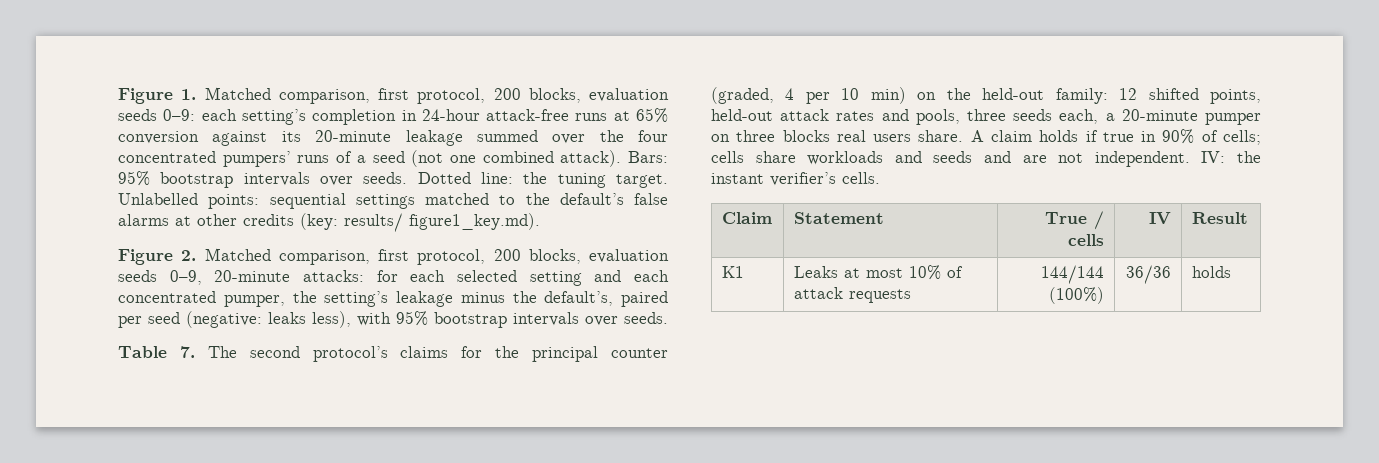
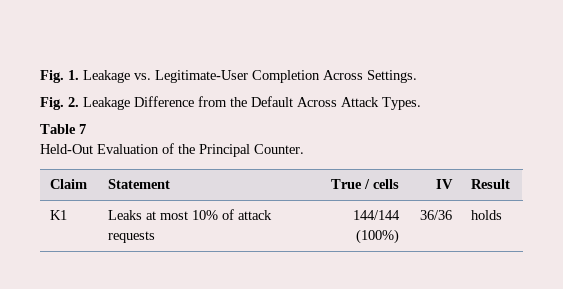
- Figure 1. Matched comparison, first protocol, 200 blocks, evaluation seeds 0–9: each setting’s completion in 24-hour attack-free runs at 65% conversion against its 20-minute leakage summed over the four concentrated pumpers’ runs of a seed (not one combined attack). Bars: 95% bootstrap intervals over seeds. Dotted line: the tuning target. Unlabelled points: sequential settings matched to the default’s false alarms at other credits (key: results/ figure1_key.md).
- Figure 2. Matched comparison, first protocol, 200 blocks, evaluation seeds 0–9, 20-minute attacks: for each selected setting and each concentrated pumper, the setting’s leakage minus the default’s, paired per seed (negative: leaks less), with 95% bootstrap intervals over seeds.
- Table 7. The second protocol’s claims for the principal counter (graded, 4 per 10 min) on the held-out family: 12 shifted points, held-out attack rates and pools, three seeds each, a 20-minute pumper on three blocks real users share. A claim holds if true in 90% of cells; cells share workloads and seeds and are not independent. IV: the instant verifier’s cells.
+ Fig. 1. Leakage vs. Legitimate-User Completion Across Settings.
+ Fig. 2. Leakage Difference from the Default Across Attack Types.
+ Table 7
+ Held-Out Evaluation of the Principal Counter.

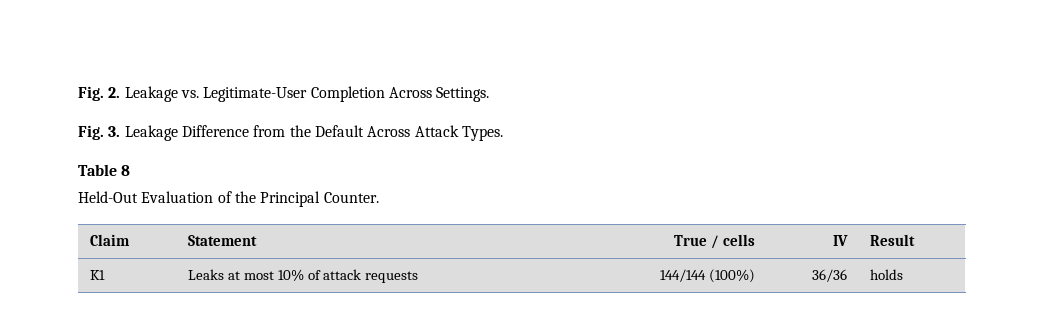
- Fig. 1. Leakage vs. Legitimate-User Completion Across Settings.
+ Fig. 2. Leakage vs. Legitimate-User Completion Across Settings.
- Fig. 2. Leakage Difference from the Default Across Attack Types.
+ Fig. 3. Leakage Difference from the Default Across Attack Types.
- Table 7
+ Table 8

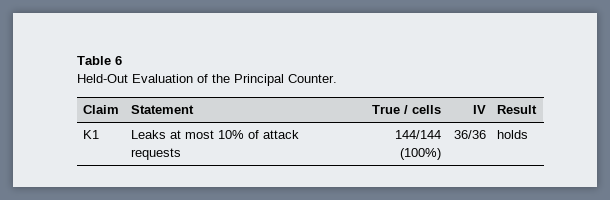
- Fig. 2. Leakage vs. Legitimate-User Completion Across Settings.
- Fig. 3. Leakage Difference from the Default Across Attack Types.
- Table 8
+ Table 6

